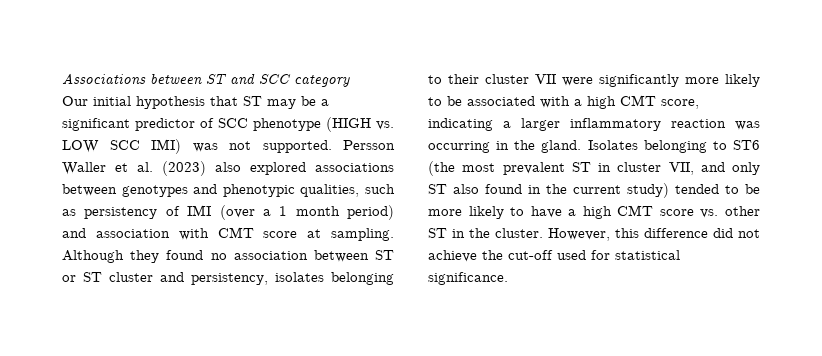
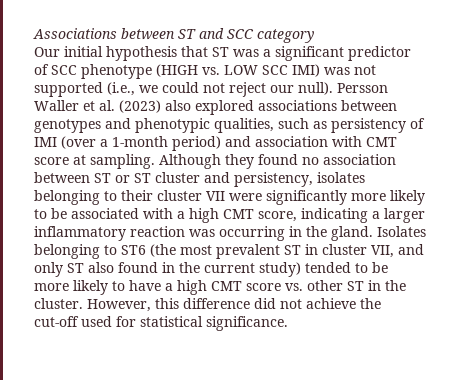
- Our initial hypothesis that ST may be a significant predictor of SCC phenotype (HIGH vs. LOW SCC IMI) was not supported.
+ Our initial hypothesis that ST was a significant predictor of SCC phenotype (HIGH vs. LOW SCC IMI) was not supported (i.e., we could not reject our null).
- Persson Waller et al. (2023) also explored associations between genotypes and phenotypic qualities, such as persistency of IMI (over a 1 month period) and association with CMT score at sampling.
+ Persson Waller et al. (2023) also explored associations between genotypes and phenotypic qualities, such as persistency of IMI (over a 1-month period) and association with CMT score at sampling.

